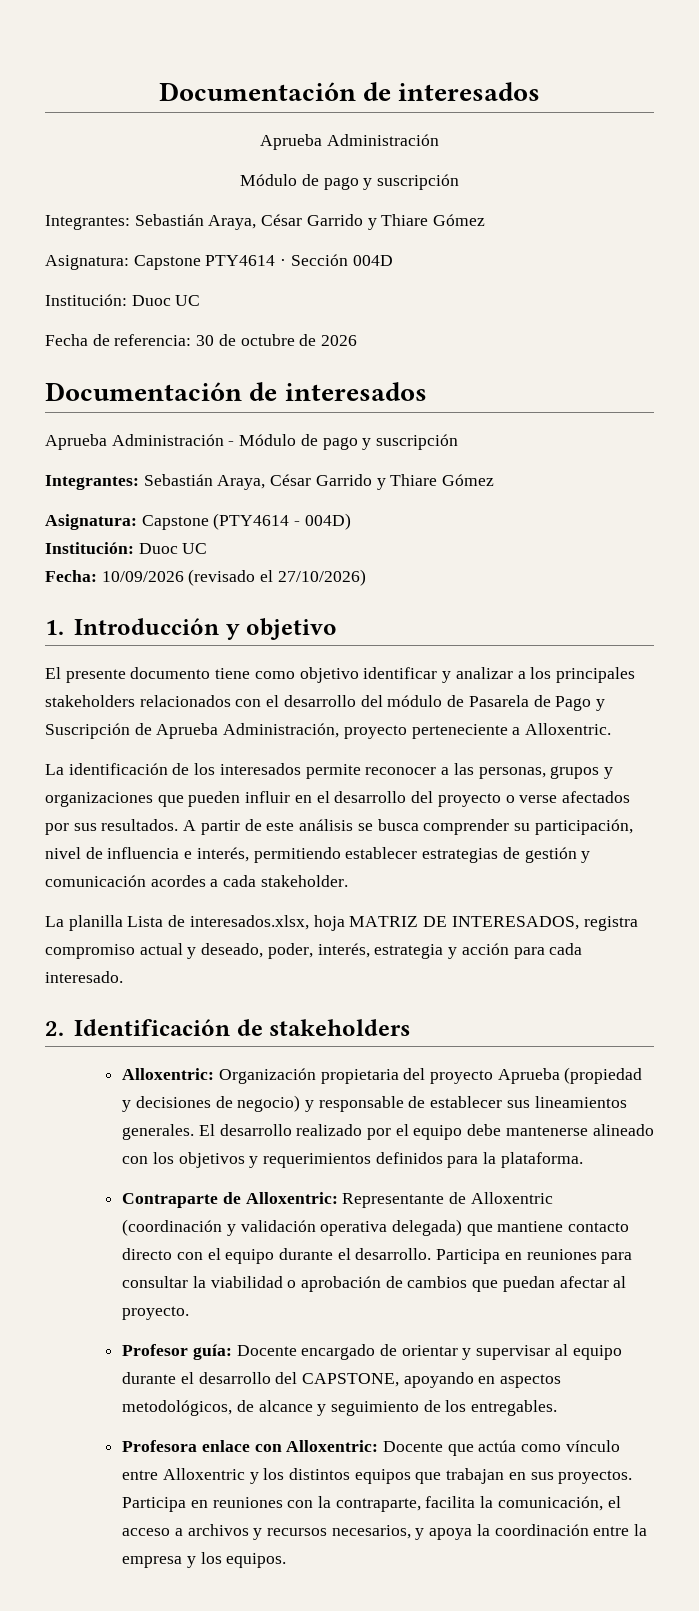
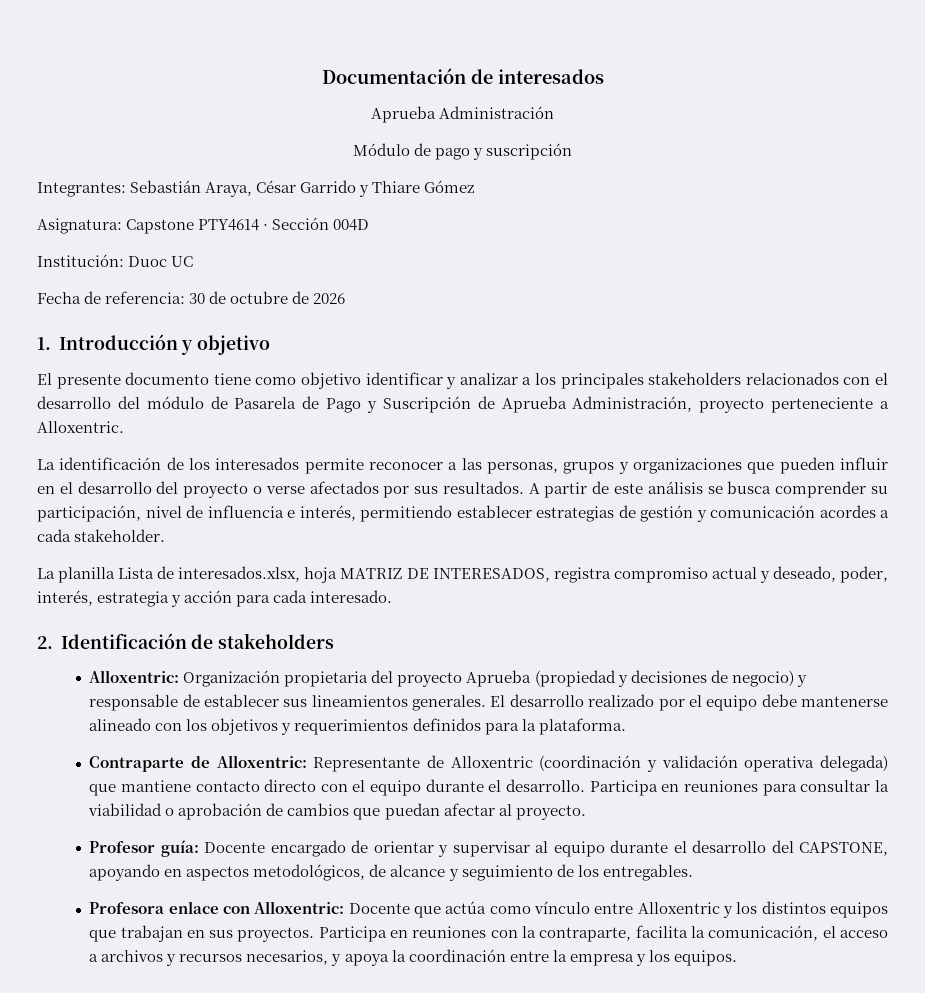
  Fecha de referencia: 30 de octubre de 2026
- Documentación de interesados
- Aprueba Administración - Módulo de pago y suscripción
- Integrantes: Sebastián Araya, César Garrido y Thiare Gómez
- Asignatura: Capstone (PTY4614 - 004D)
- Institución: Duoc UC
- Fecha: 10/09/2026 (revisado el 27/10/2026)

